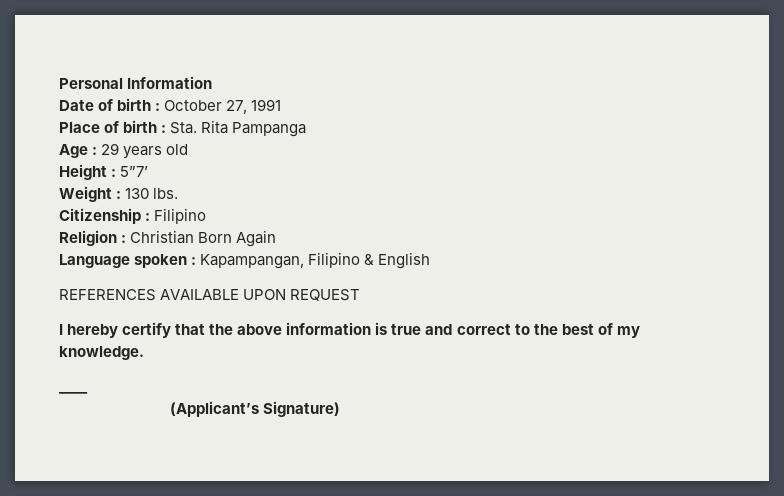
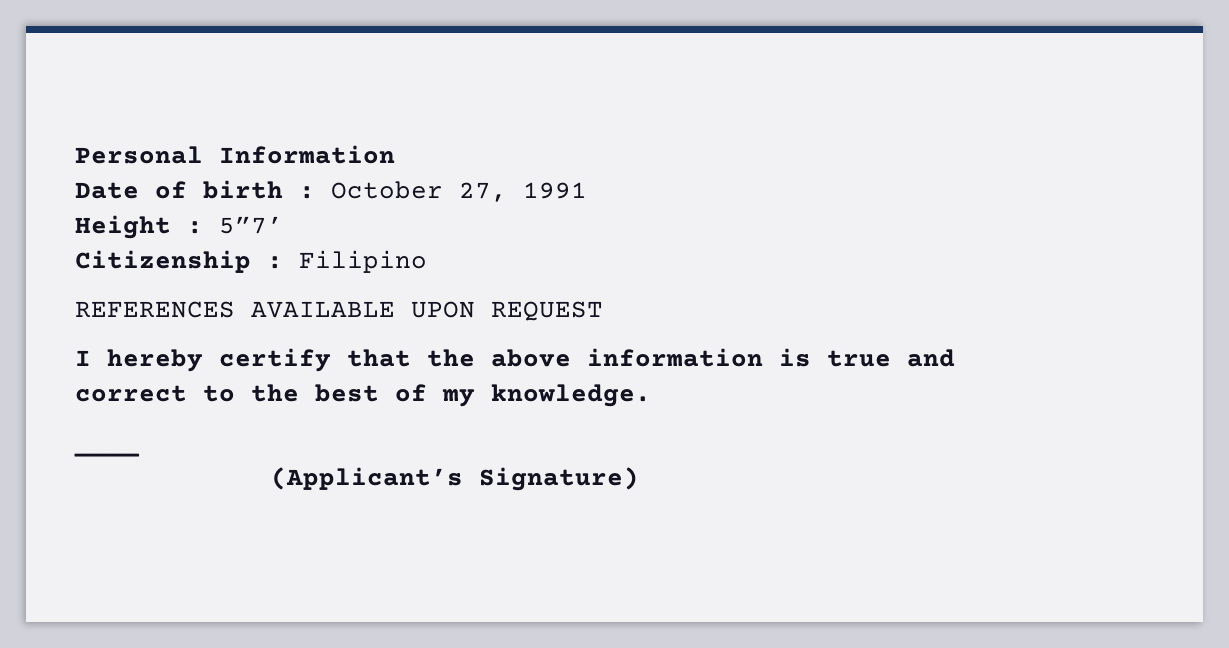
- Place of birth : Sta. Rita Pampanga
- Age : 29 years old
- Weight : 130 lbs.
- Religion : Christian Born Again
- Language spoken : Kapampangan, Filipino & English

